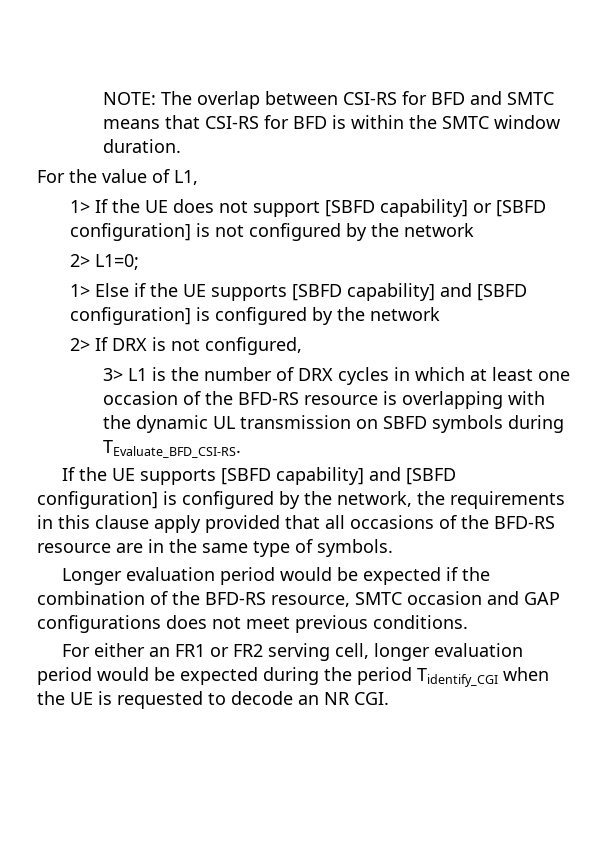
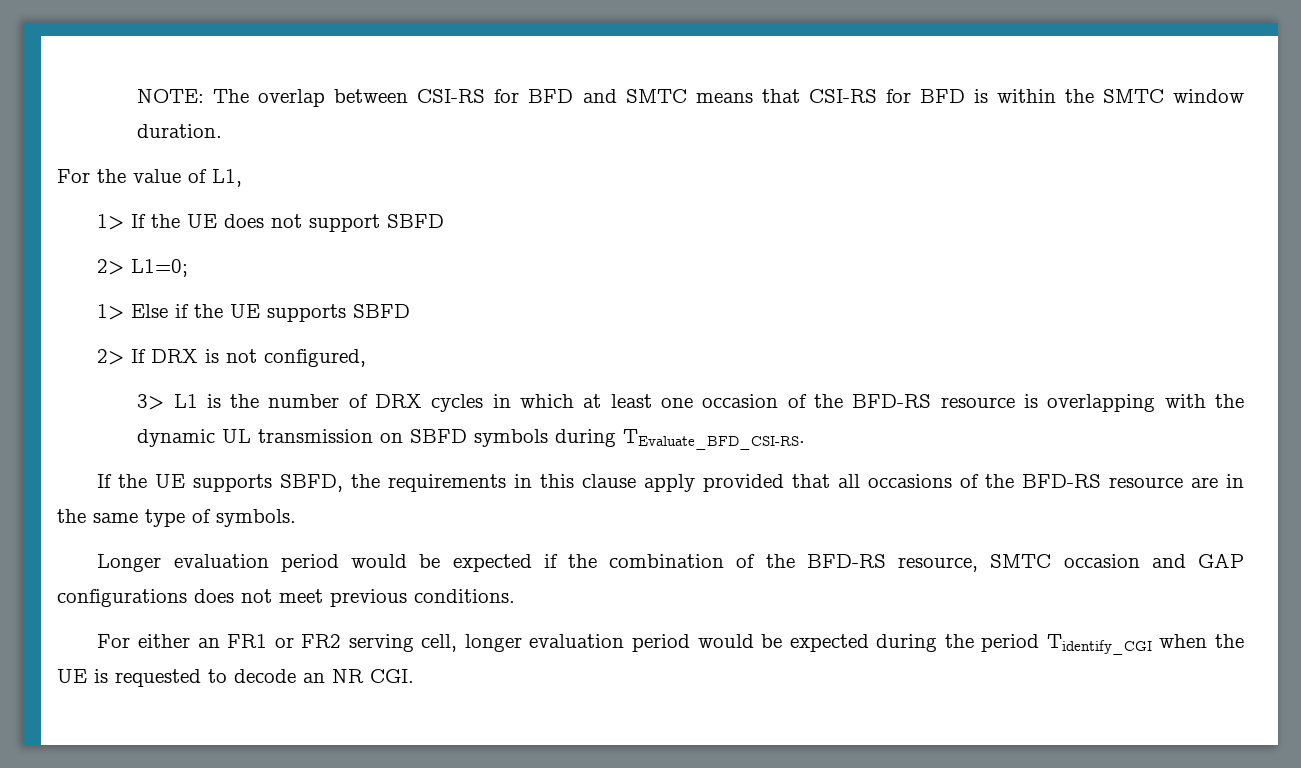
- 1> If the UE does not support [SBFD capability] or [SBFD configuration] is not configured by the network
+ 1> If the UE does not support SBFD
- 1> Else if the UE supports [SBFD capability] and [SBFD configuration] is configured by the network
+ 1> Else if the UE supports SBFD
- If the UE supports [SBFD capability] and [SBFD configuration] is configured by the network, the requirements in this clause apply provided that all occasions of the BFD-RS resource are in the same type of symbols.
+ If the UE supports SBFD, the requirements in this clause apply provided that all occasions of the BFD-RS resource are in the same type of symbols.

